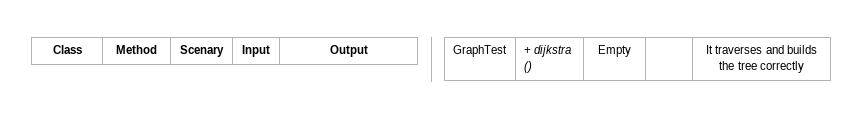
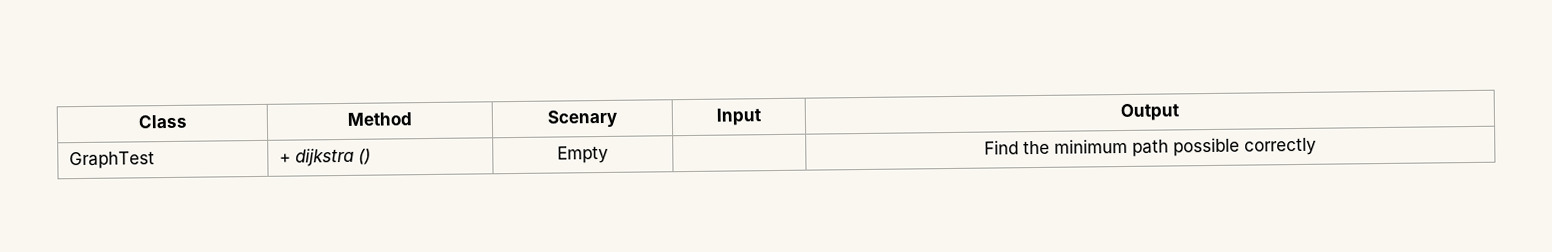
- GraphTest | + dijkstra () | Empty | | It traverses and builds the tree correctly
+ GraphTest | + dijkstra () | Empty | | Find the minimum path possible correctly

